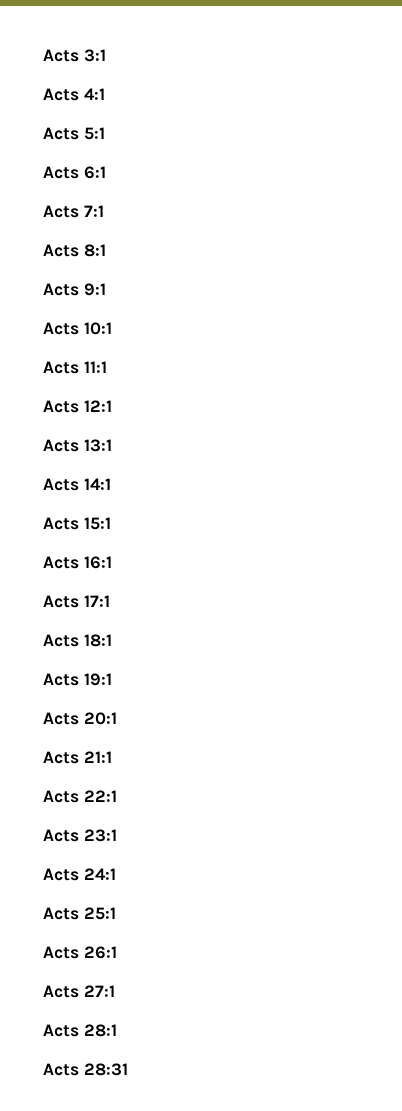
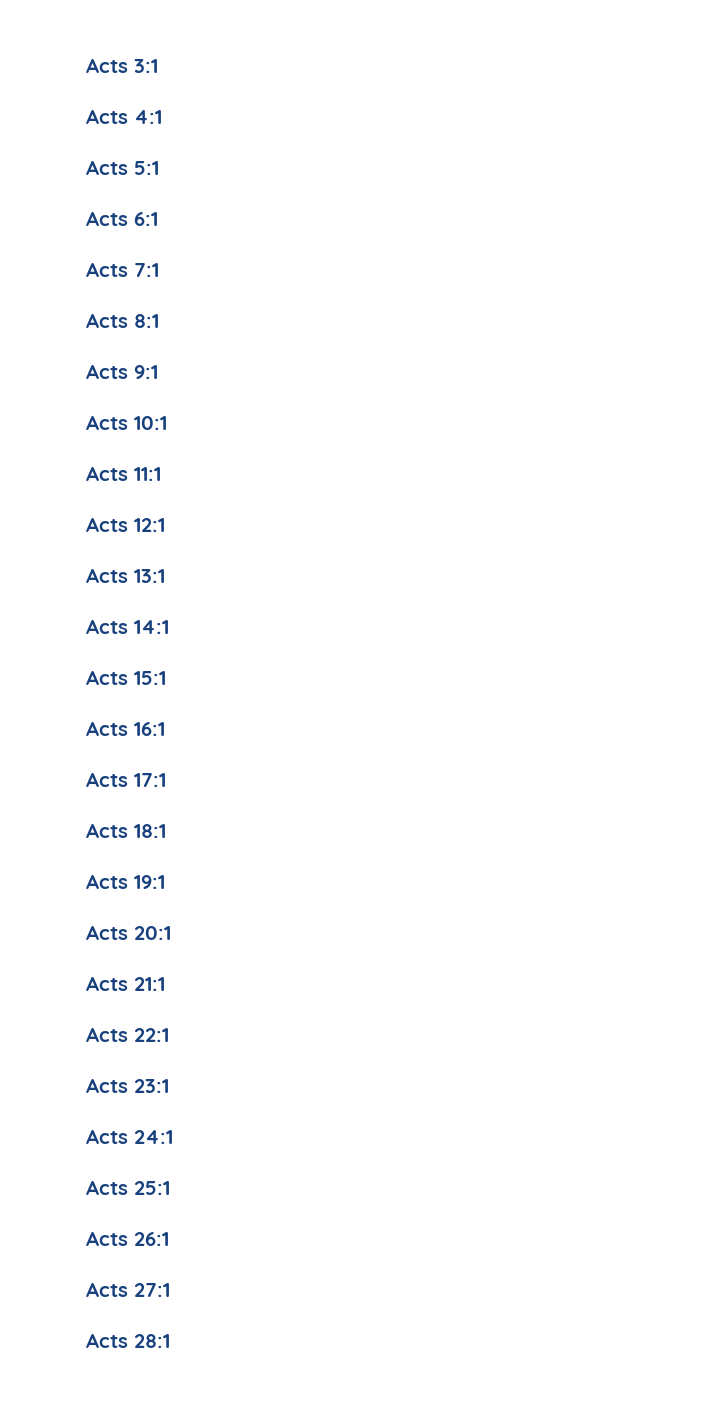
- Acts 28:31

